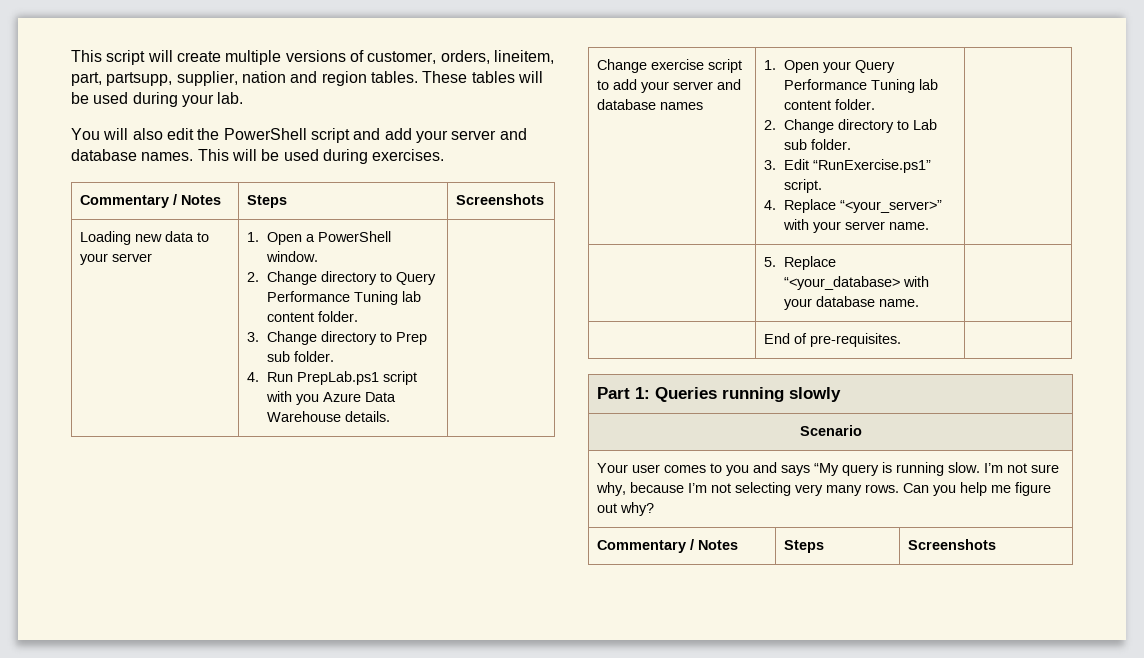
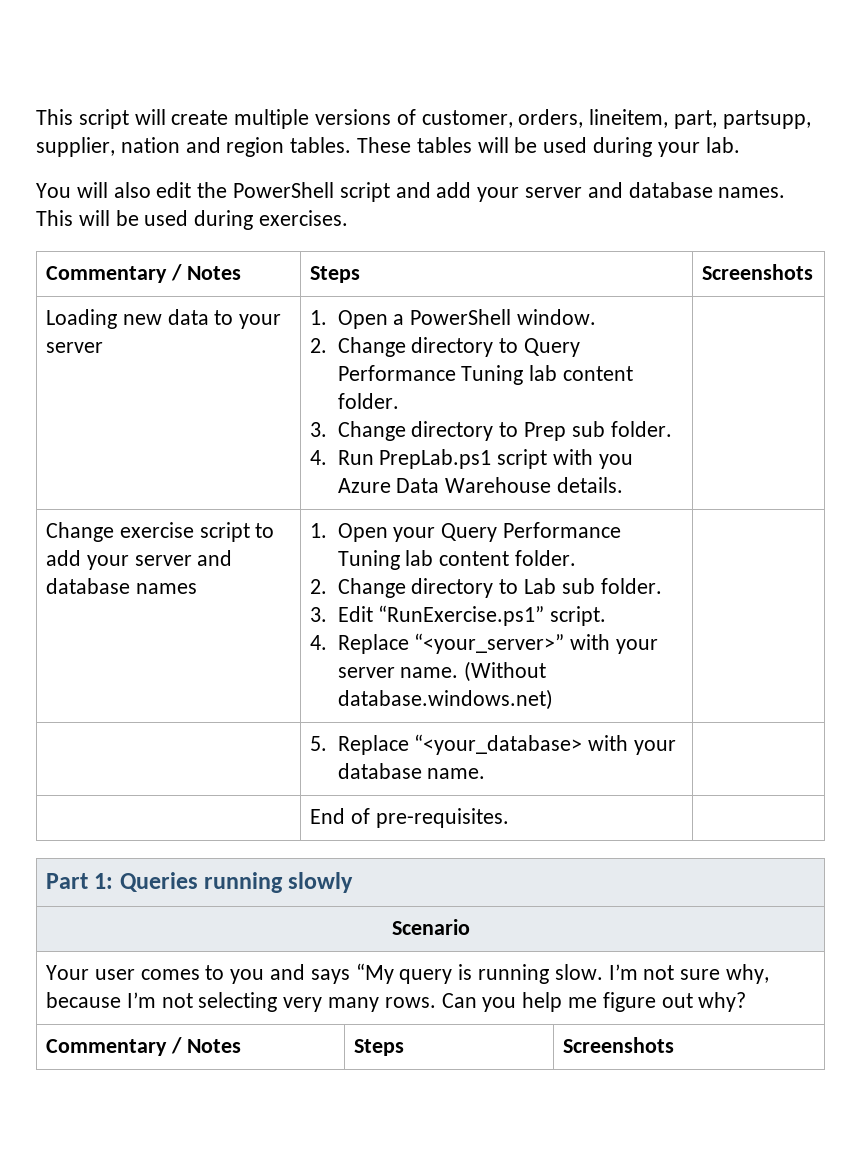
  Change exercise script to add your server and database names | 1. Open your Query Performance Tuning lab content folder.
  2. Change directory to Lab sub folder.
  3. Edit “RunExercise.ps1” script.
- 4. Replace “<your_server>” with your server name. |
+ 4. Replace “<your_server>” with your server name. (Without database.windows.net) |

